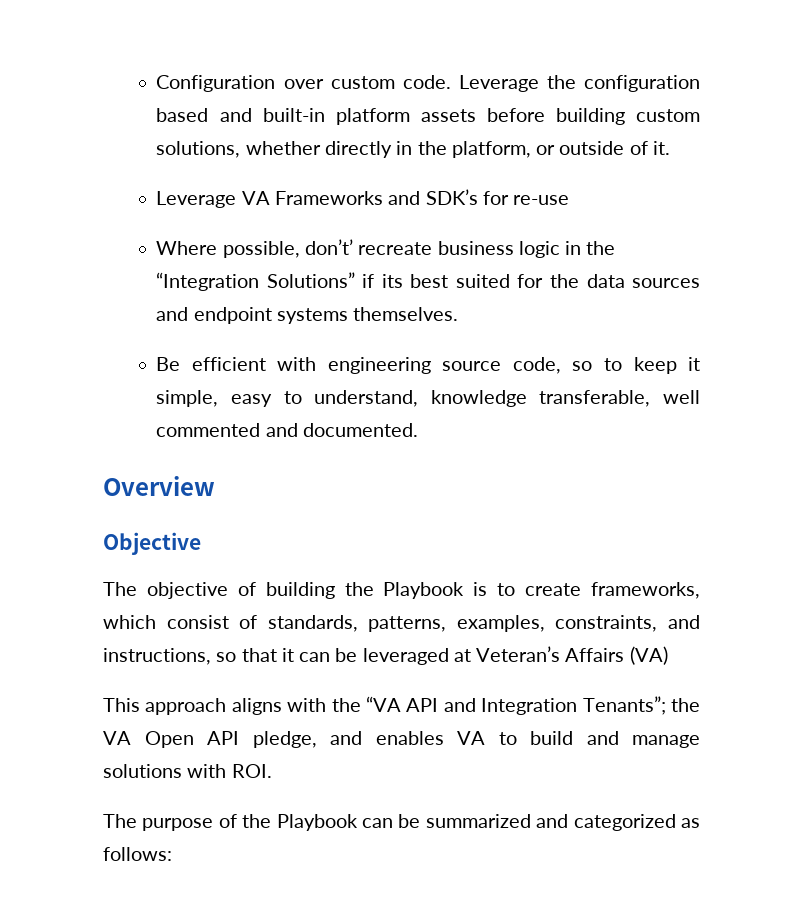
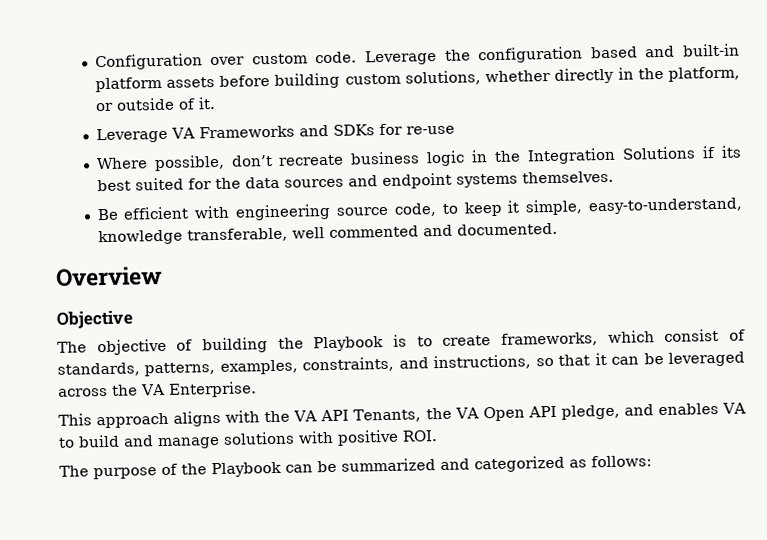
- Leverage VA Frameworks and SDK’s for re-use
+ Leverage VA Frameworks and SDKs for re-use
- Where possible, don’t’ recreate business logic in the “Integration Solutions” if its best suited for the data sources and endpoint systems themselves.
+ Where possible, don’t recreate business logic in the Integration Solutions if its best suited for the data sources and endpoint systems themselves.
- Be efficient with engineering source code, so to keep it simple, easy to understand, knowledge transferable, well commented and documented.
+ Be efficient with engineering source code, to keep it simple, easy-to-understand, knowledge transferable, well commented and documented.
- The objective of building the Playbook is to create frameworks, which consist of standards, patterns, examples, constraints, and instructions, so that it can be leveraged at Veteran’s Affairs (VA)
+ The objective of building the Playbook is to create frameworks, which consist of standards, patterns, examples, constraints, and instructions, so that it can be leveraged across the VA Enterprise.
- This approach aligns with the “VA API and Integration Tenants”; the VA Open API pledge, and enables VA to build and manage solutions with ROI.
+ This approach aligns with the VA API Tenants, the VA Open API pledge, and enables VA to build and manage solutions with positive ROI.

